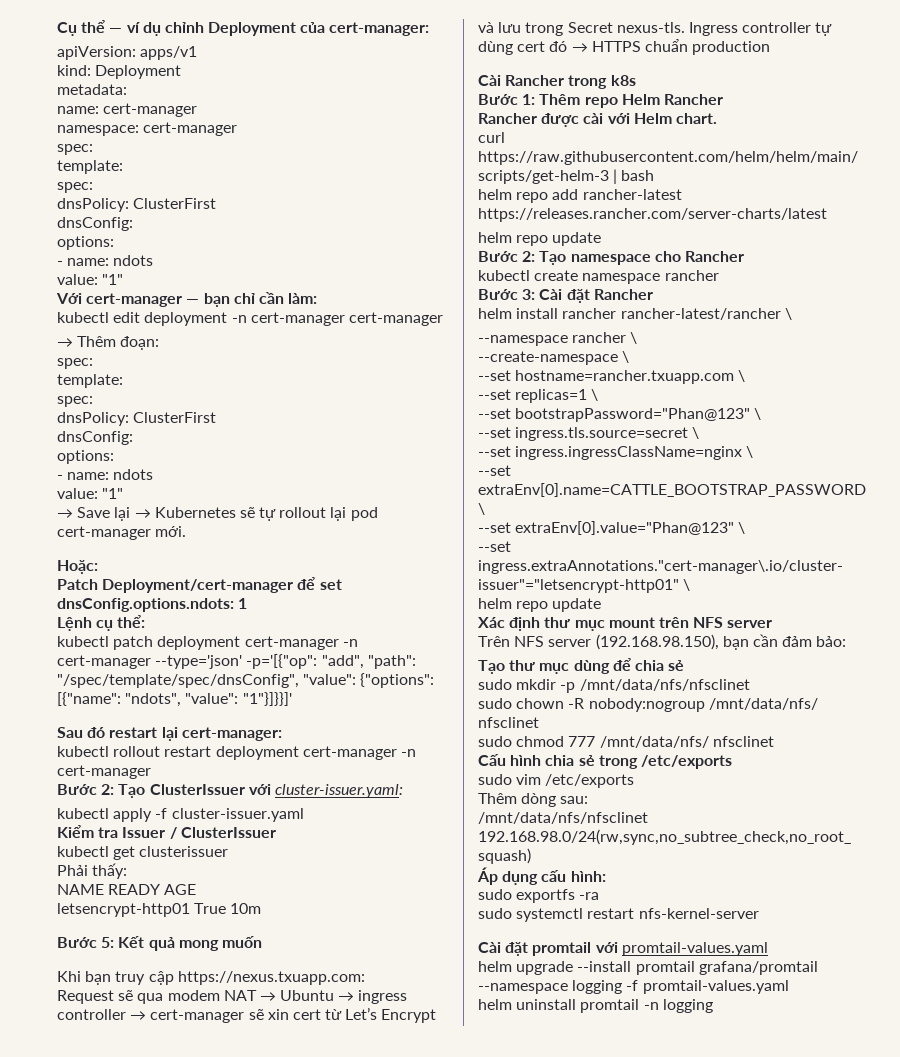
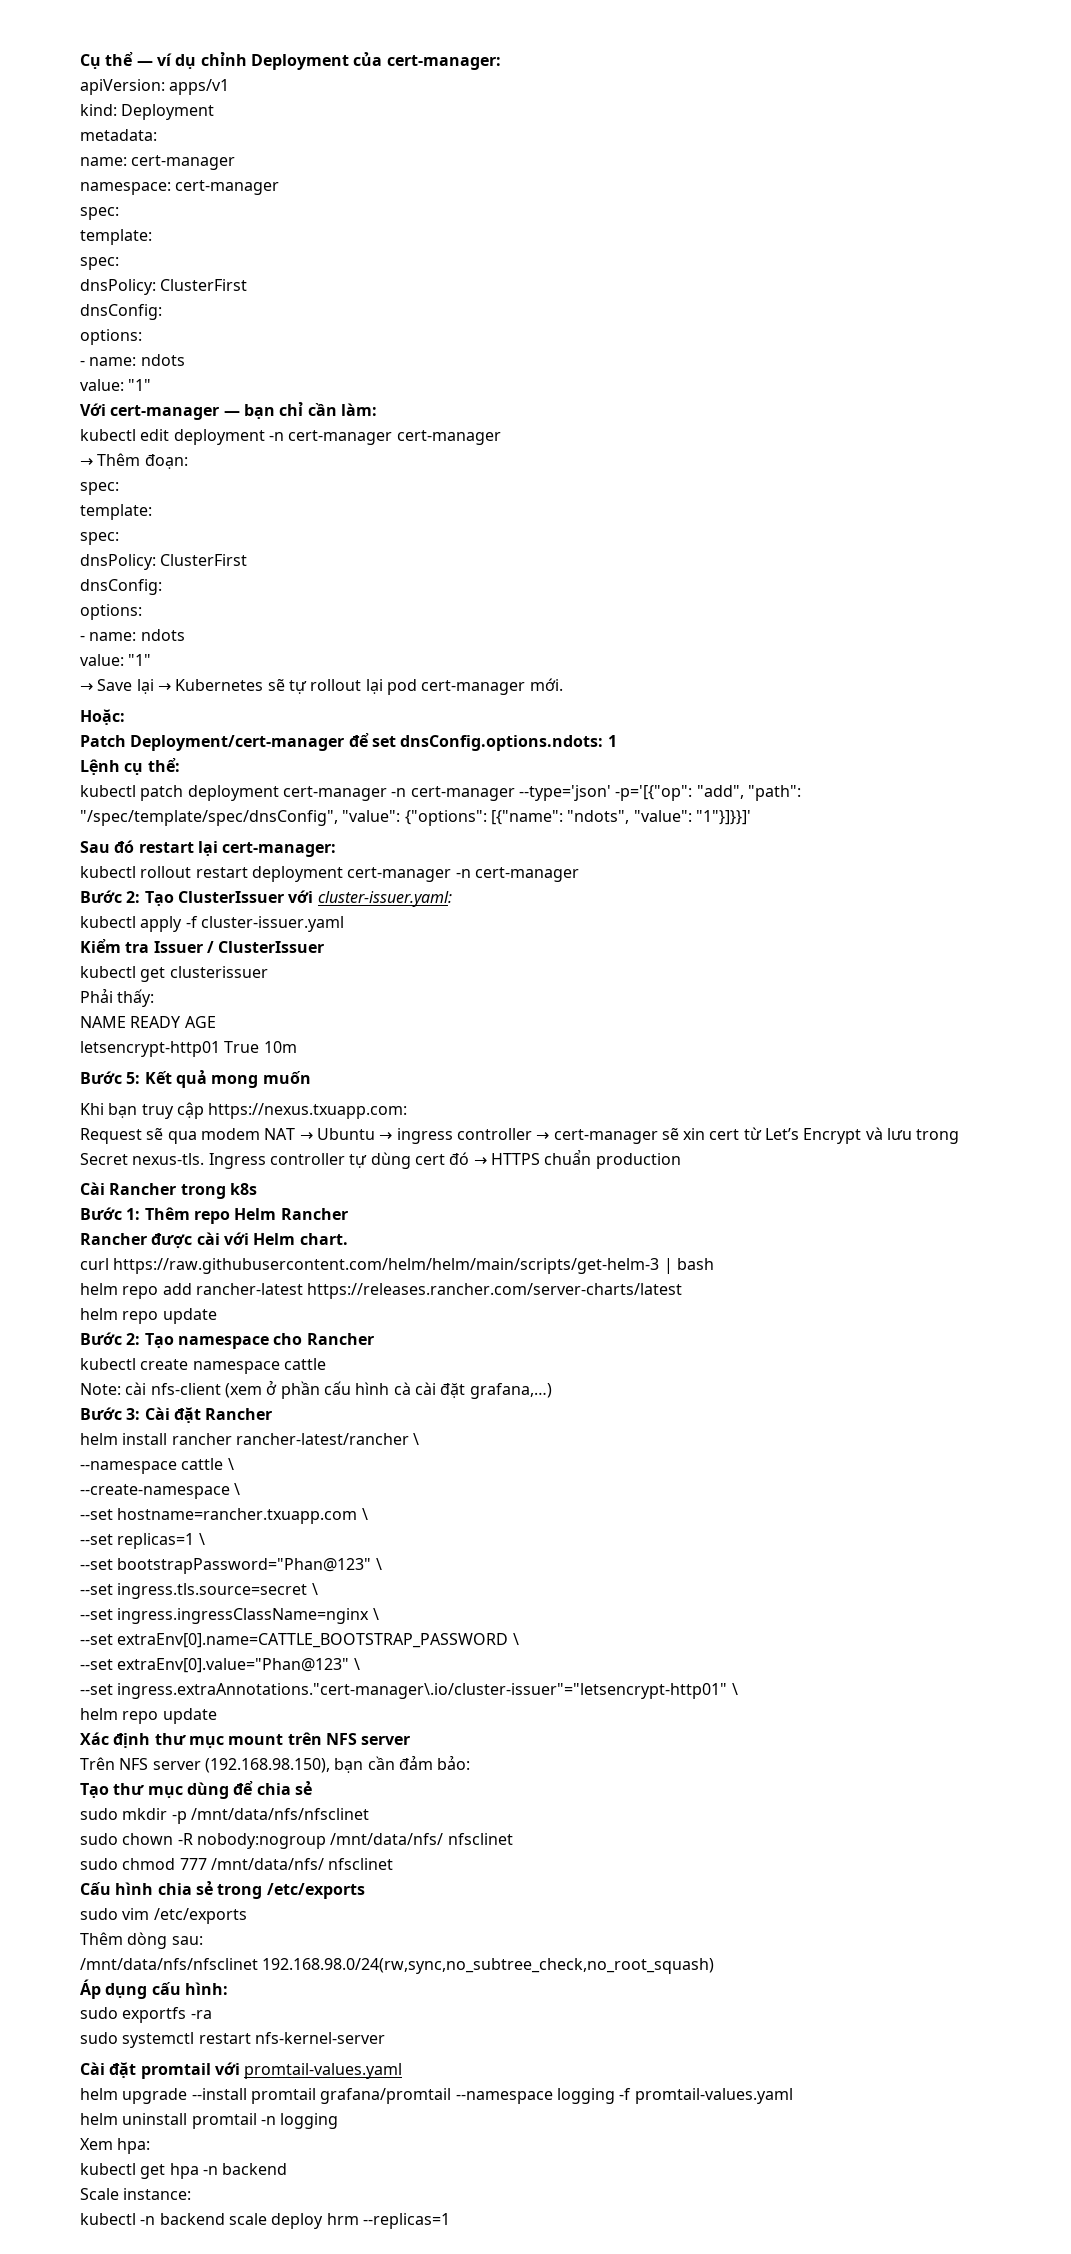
- kubectl create namespace rancher
+ kubectl create namespace cattle
+ Note: cài nfs-client (xem ở phần cấu hình cà cài đặt grafana,…)
- --namespace rancher \
+ --namespace cattle \
+ Xem hpa:
+ kubectl get hpa -n backend
+ Scale instance:
+ kubectl -n backend scale deploy hrm --replicas=1

